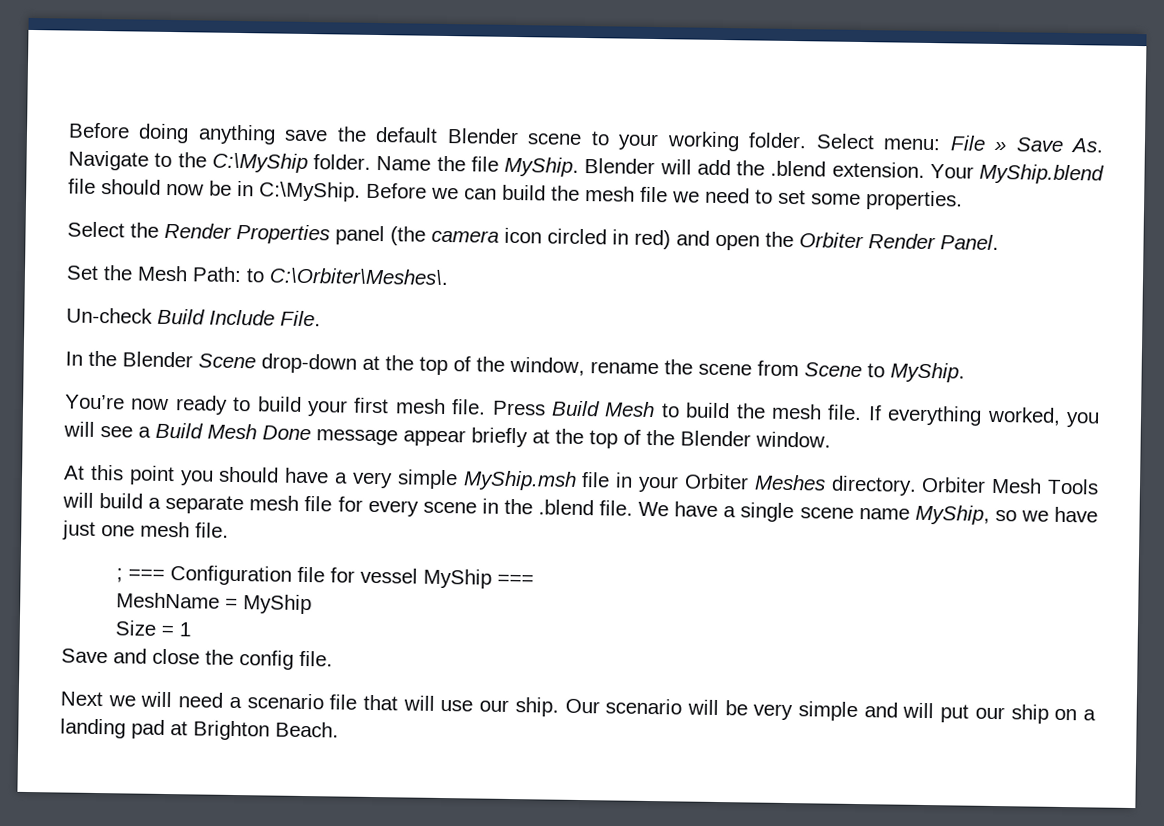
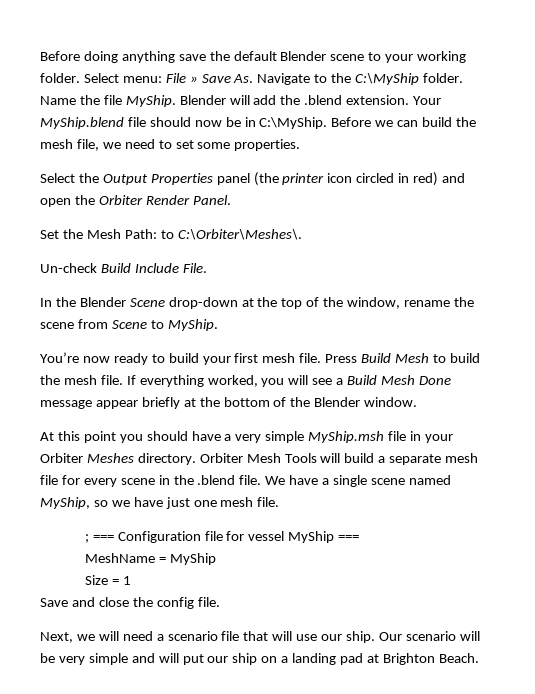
- Before we can build the mesh file we need to set some properties.
+ Before we can build the mesh file, we need to set some properties.
- Select the Render Properties panel (the camera icon circled in red) and open the Orbiter Render Panel.
+ Select the Output Properties panel (the printer icon circled in red) and open the Orbiter Render Panel.
- If everything worked, you will see a Build Mesh Done message appear briefly at the top of the Blender window.
+ If everything worked, you will see a Build Mesh Done message appear briefly at the bottom of the Blender window.
- We have a single scene name MyShip, so we have just one mesh file.
+ We have a single scene named MyShip, so we have just one mesh file.
- Next we will need a scenario file that will use our ship.
+ Next, we will need a scenario file that will use our ship.

